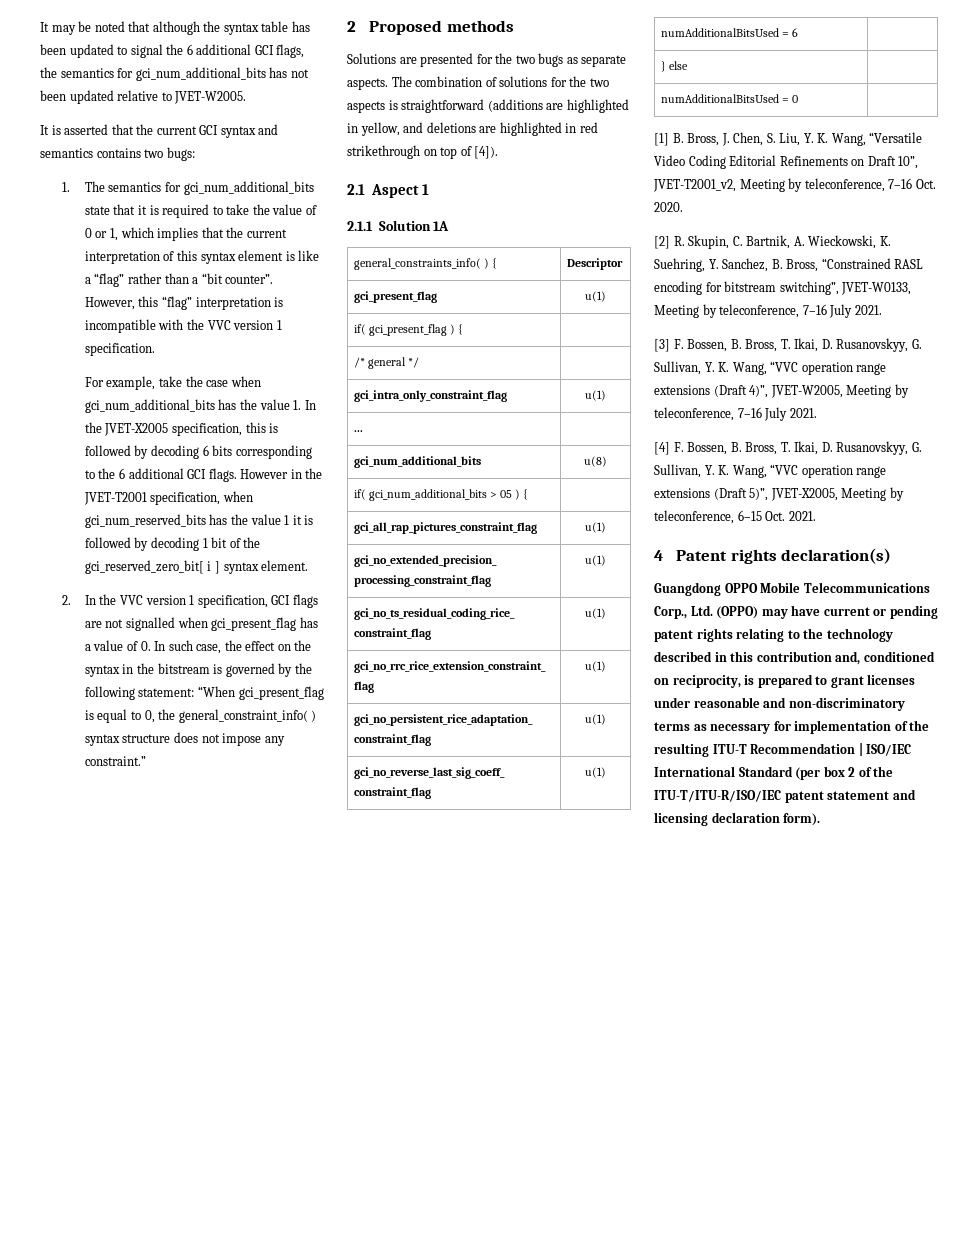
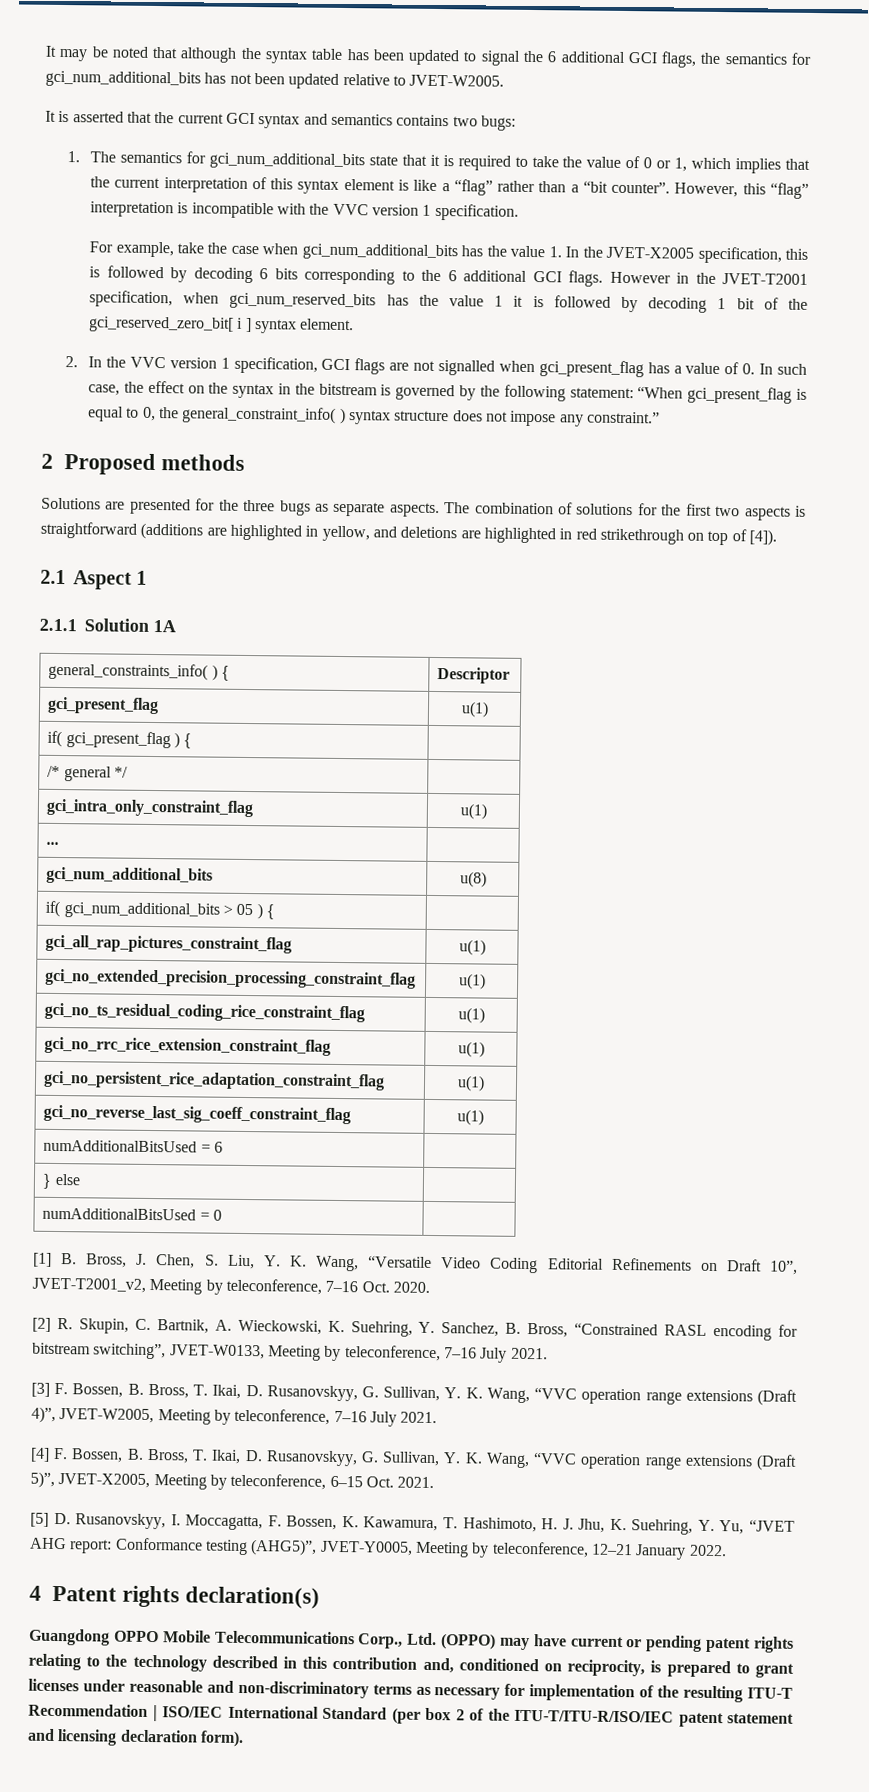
- Solutions are presented for the two bugs as separate aspects.
+ Solutions are presented for the three bugs as separate aspects.
- The combination of solutions for the two aspects is straightforward (additions are highlighted in yellow, and deletions are highlighted in red strikethrough on top of [4]).
+ The combination of solutions for the first two aspects is straightforward (additions are highlighted in yellow, and deletions are highlighted in red strikethrough on top of [4]).
+ [5] D. Rusanovskyy, I. Moccagatta, F. Bossen, K. Kawamura, T. Hashimoto, H. J. Jhu, K. Suehring, Y. Yu, “JVET AHG report: Conformance testing (AHG5)”, JVET-Y0005, Meeting by teleconference, 12–21 January 2022.

